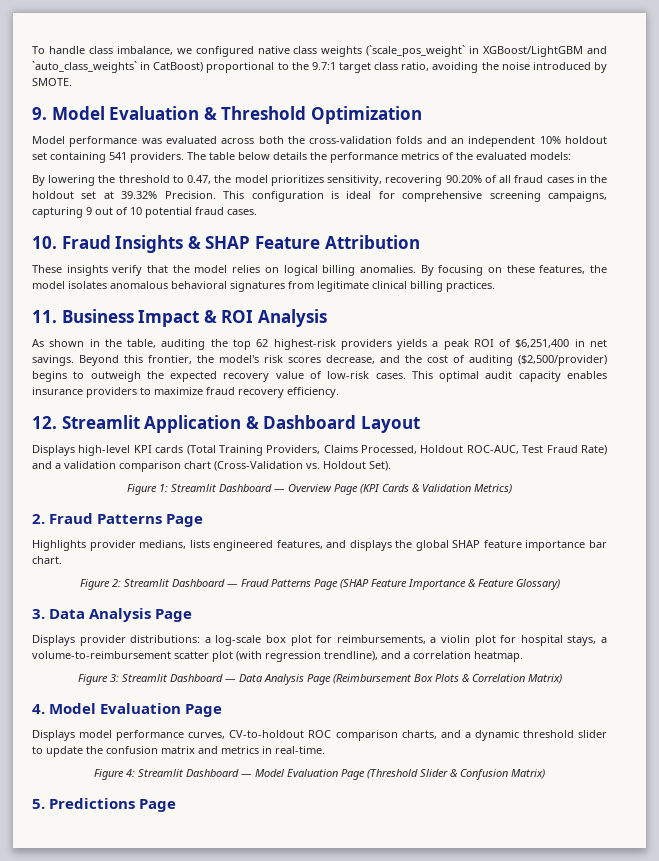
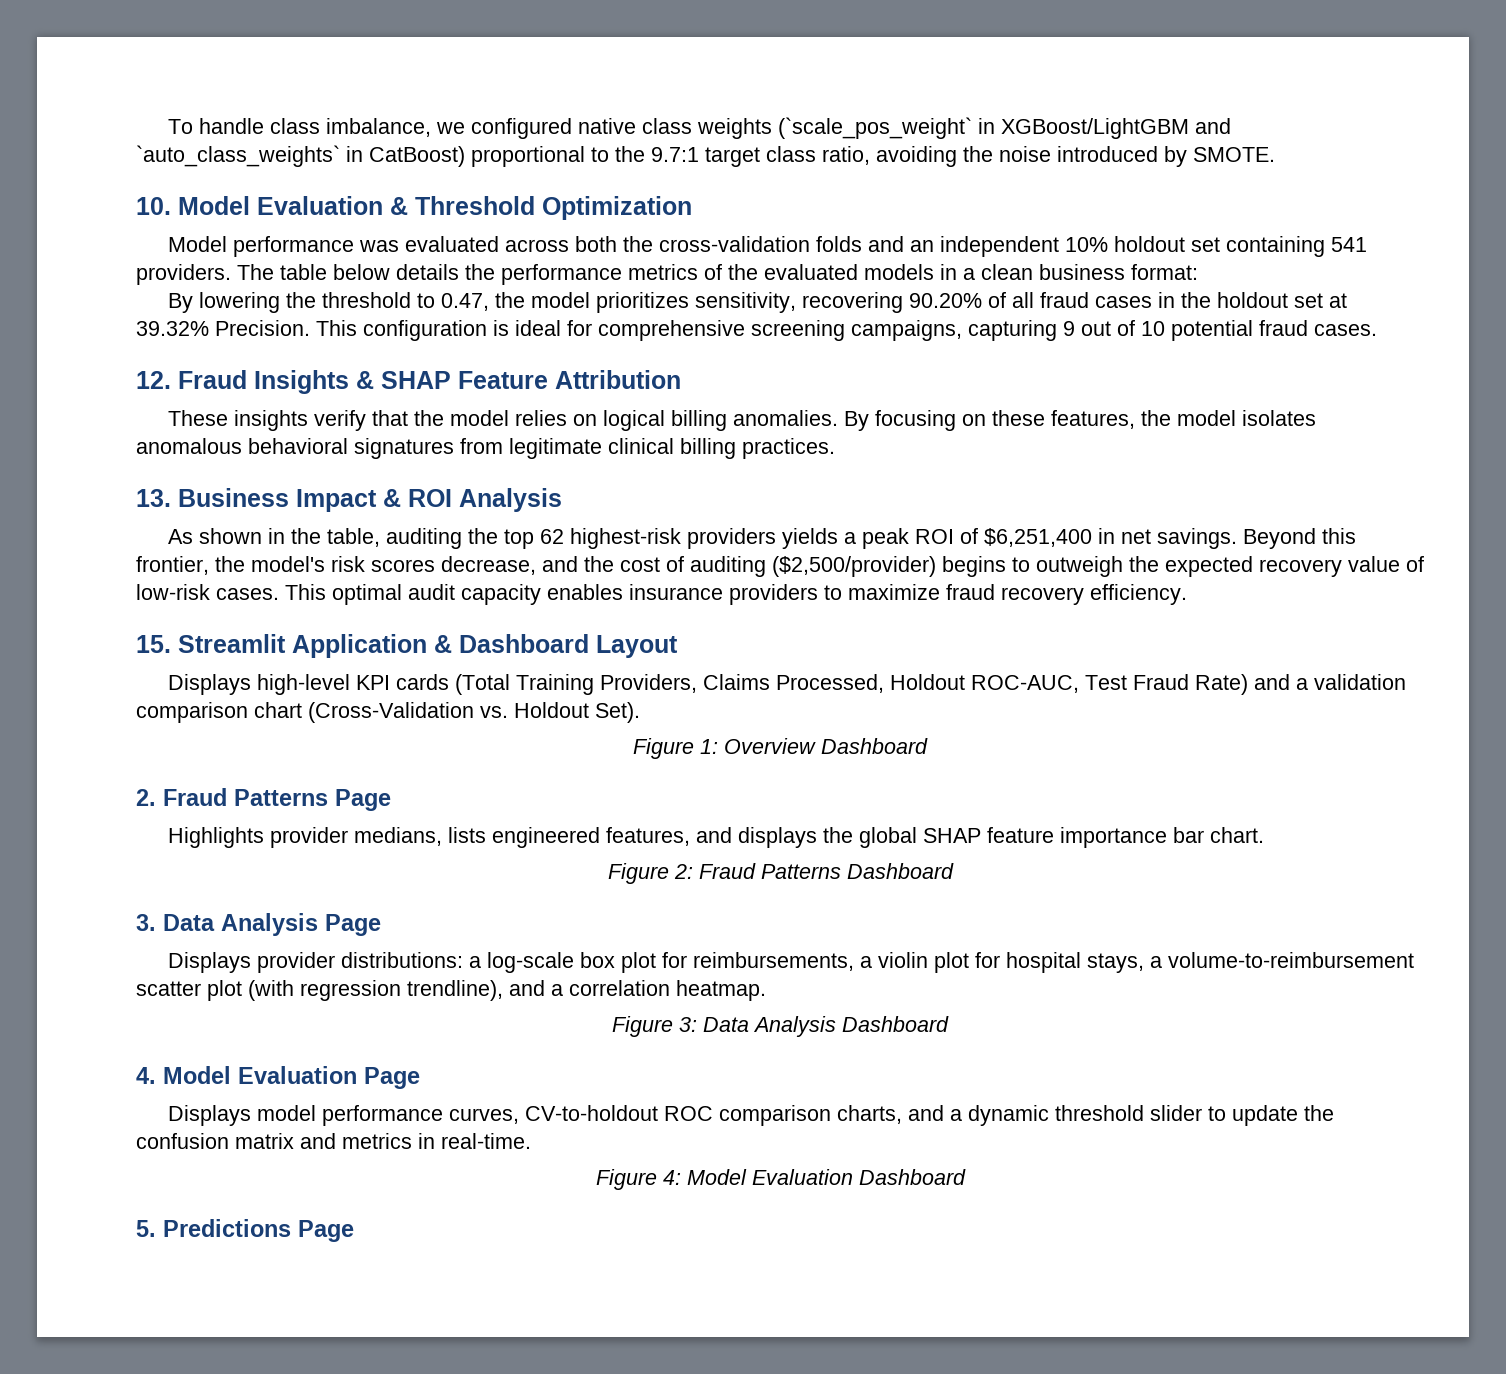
- 9. Model Evaluation & Threshold Optimization
+ 10. Model Evaluation & Threshold Optimization
- The table below details the performance metrics of the evaluated models:
+ The table below details the performance metrics of the evaluated models in a clean business format:
- 10. Fraud Insights & SHAP Feature Attribution
+ 12. Fraud Insights & SHAP Feature Attribution
- 11. Business Impact & ROI Analysis
+ 13. Business Impact & ROI Analysis
- 12. Streamlit Application & Dashboard Layout
+ 15. Streamlit Application & Dashboard Layout
- Figure 1: Streamlit Dashboard — Overview Page (KPI Cards & Validation Metrics)
+ Figure 1: Overview Dashboard
- Figure 2: Streamlit Dashboard — Fraud Patterns Page (SHAP Feature Importance & Feature Glossary)
+ Figure 2: Fraud Patterns Dashboard
- Figure 3: Streamlit Dashboard — Data Analysis Page (Reimbursement Box Plots & Correlation Matrix)
+ Figure 3: Data Analysis Dashboard
- Figure 4: Streamlit Dashboard — Model Evaluation Page (Threshold Slider & Confusion Matrix)
+ Figure 4: Model Evaluation Dashboard

